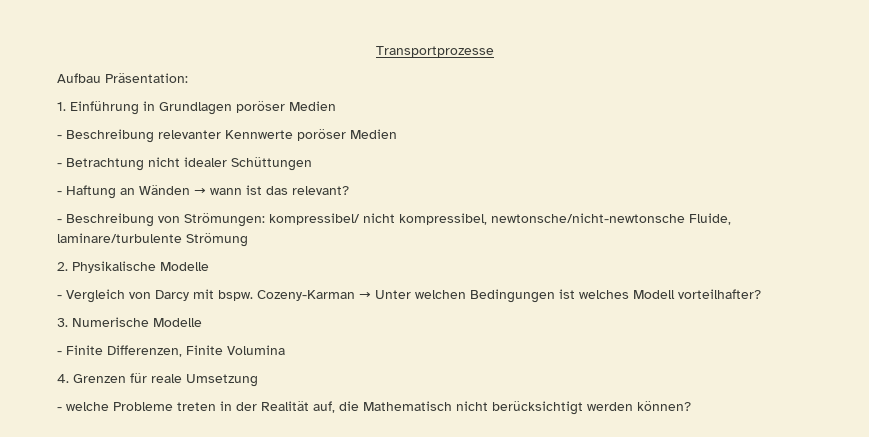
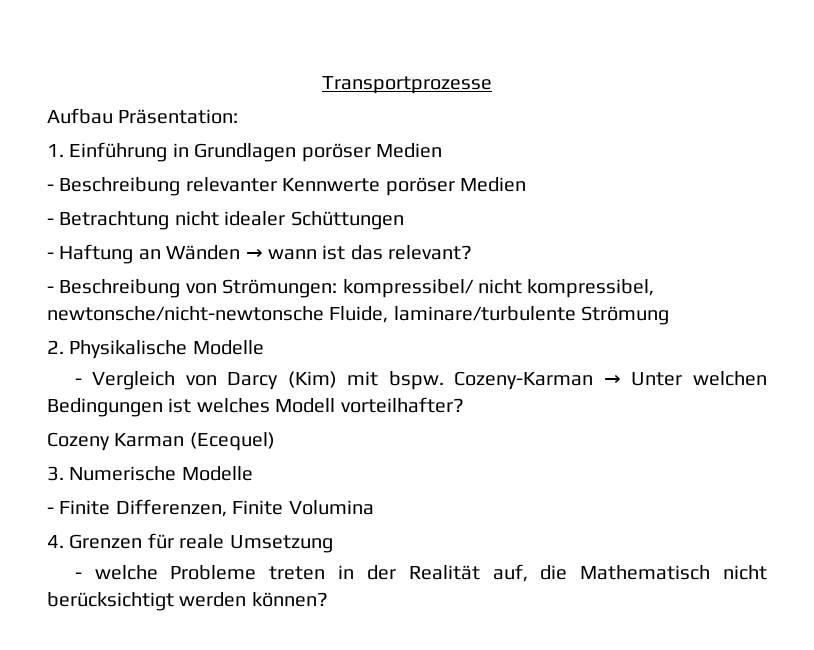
- - Vergleich von Darcy mit bspw.
+ - Vergleich von Darcy (Kim) mit bspw.
+ Cozeny Karman (Ecequel)

